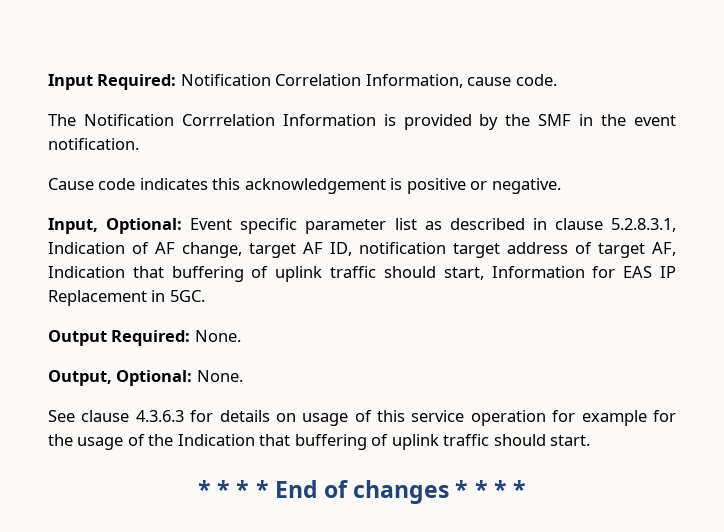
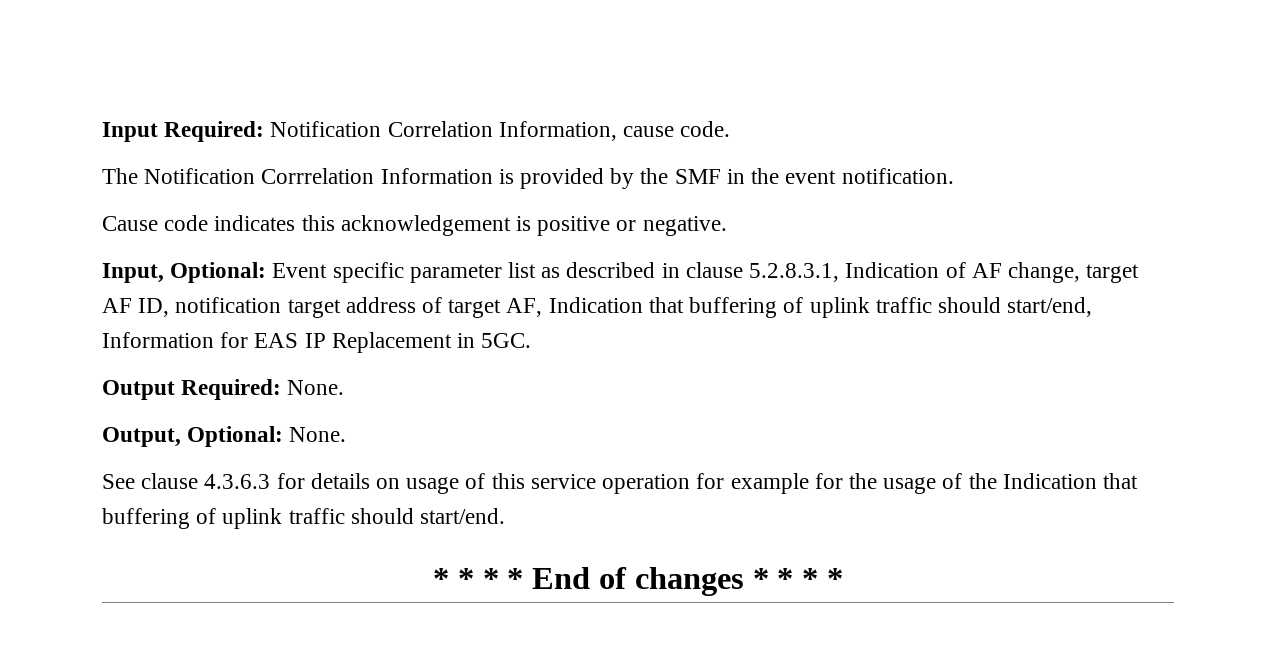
- Input, Optional: Event specific parameter list as described in clause 5.2.8.3.1, Indication of AF change, target AF ID, notification target address of target AF, Indication that buffering of uplink traffic should start, Information for EAS IP Replacement in 5GC.
+ Input, Optional: Event specific parameter list as described in clause 5.2.8.3.1, Indication of AF change, target AF ID, notification target address of target AF, Indication that buffering of uplink traffic should start/end, Information for EAS IP Replacement in 5GC.
- See clause 4.3.6.3 for details on usage of this service operation for example for the usage of the Indication that buffering of uplink traffic should start.
+ See clause 4.3.6.3 for details on usage of this service operation for example for the usage of the Indication that buffering of uplink traffic should start/end.

